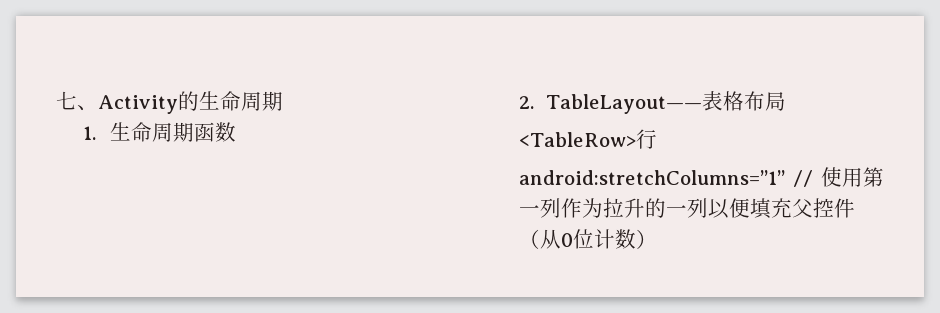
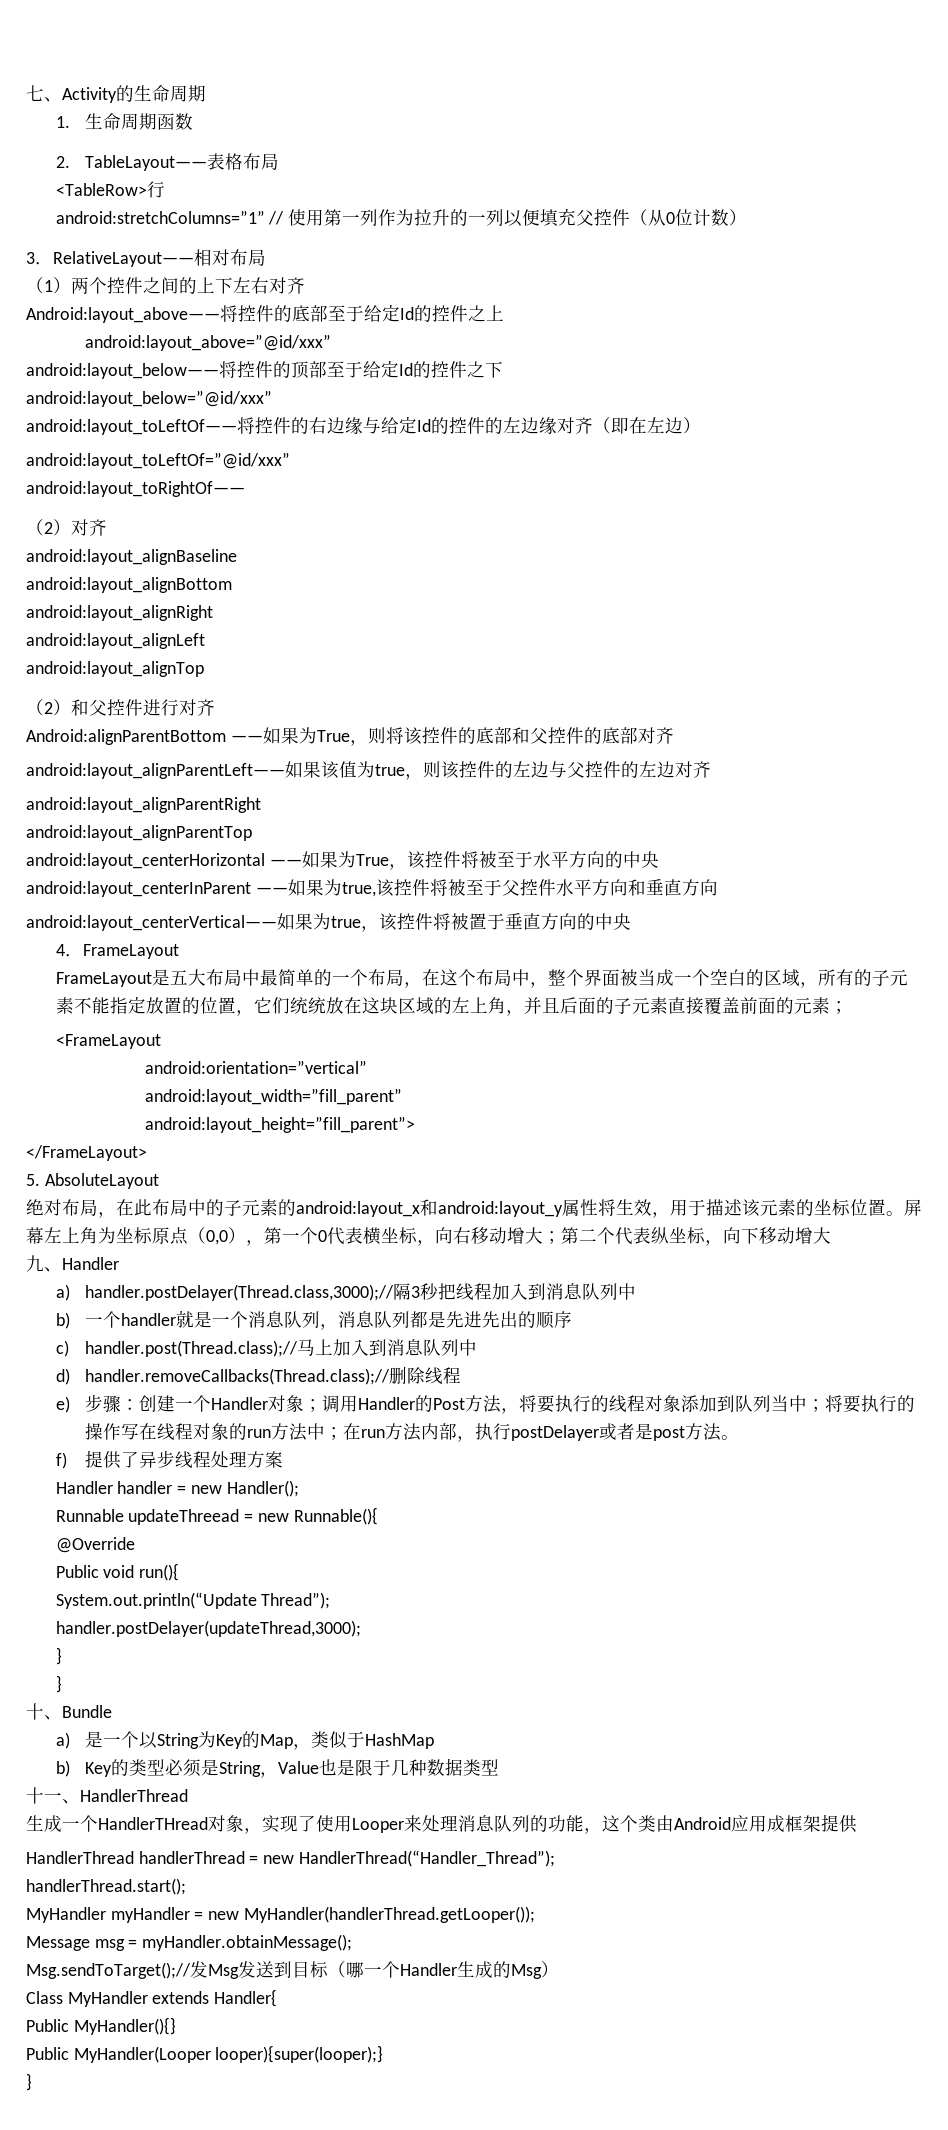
+ 3．RelativeLayout——相对布局
+ （1）两个控件之间的上下左右对齐
+ Android:layout_above——将控件的底部至于给定Id的控件之上
+ android:layout_above=”@id/xxx”
+ android:layout_below——将控件的顶部至于给定Id的控件之下
+ android:layout_below=”@id/xxx”
+ android:layout_toLeftOf——将控件的右边缘与给定Id的控件的左边缘对齐（即在左边）
+ android:layout_toLeftOf=”@id/xxx”
+ android:layout_toRightOf——
+ （2）对齐
+ android:layout_alignBaseline
+ android:layout_alignBottom
+ android:layout_alignRight
+ android:layout_alignLeft
+ android:layout_alignTop
+ （2）和父控件进行对齐
+ Android:alignParentBottom ——如果为True，则将该控件的底部和父控件的底部对齐
+ android:layout_alignParentLeft——如果该值为true，则该控件的左边与父控件的左边对齐
+ android:layout_alignParentRight
+ android:layout_alignParentTop
+ android:layout_centerHorizontal ——如果为True，该控件将被至于水平方向的中央
+ android:layout_centerInParent ——如果为true,该控件将被至于父控件水平方向和垂直方向
+ android:layout_centerVertical——如果为true，该控件将被置于垂直方向的中央
+ 4．FrameLayout
+ FrameLayout是五大布局中最简单的一个布局，在这个布局中，整个界面被当成一个空白的区域，所有的子元素不能指定放置的位置，它们统统放在这块区域的左上角，并且后面的子元素直接覆盖前面的元素；
+ <FrameLayout
+ android:orientation=”vertical”
+ android:layout_width=”fill_parent”
+ android:layout_height=”fill_parent”>
+ </FrameLayout>
+ 5. AbsoluteLayout
+ 绝对布局，在此布局中的子元素的android:layout_x和android:layout_y属性将生效，用于描述该元素的坐标位置。屏幕左上角为坐标原点（0,0），第一个0代表横坐标，向右移动增大；第二个代表纵坐标，向下移动增大
+ 九、Handler
+ a) handler.postDelayer(Thread.class,3000);//隔3秒把线程加入到消息队列中
+ b)一个handler就是一个消息队列，消息队列都是先进先出的顺序
+ c) handler.post(Thread.class);//马上加入到消息队列中
+ d) handler.removeCallbacks(Thread.class);//删除线程
+ e)步骤：创建一个Handler对象；调用Handler的Post方法，将要执行的线程对象添加到队列当中；将要执行的操作写在线程对象的run方法中；在run方法内部，执行postDelayer或者是post方法。
+ f)提供了异步线程处理方案
+ Handler handler = new Handler();
+ Runnable updateThreead = new Runnable(){
+ @Override
+ Public void run(){
+ System.out.println(“Update Thread”);
+ handler.postDelayer(updateThread,3000);
+ }
+ }
+ 十、Bundle
+ a)是一个以String为Key的Map，类似于HashMap
+ b) Key的类型必须是String，Value也是限于几种数据类型
+ 十一、HandlerThread
+ 生成一个HandlerTHread对象，实现了使用Looper来处理消息队列的功能，这个类由Android应用成框架提供
+ HandlerThread handlerThread = new HandlerThread(“Handler_Thread”);
+ handlerThread.start();
+ MyHandler myHandler = new MyHandler(handlerThread.getLooper());
+ Message msg = myHandler.obtainMessage();
+ Msg.sendToTarget();//发Msg发送到目标（哪一个Handler生成的Msg）
+ Class MyHandler extends Handler{
+ Public MyHandler(){}
+ Public MyHandler(Looper looper){super(looper);}
+ }

